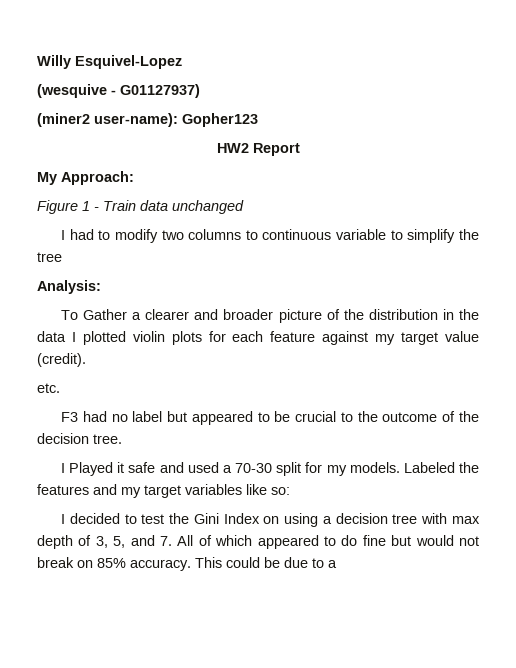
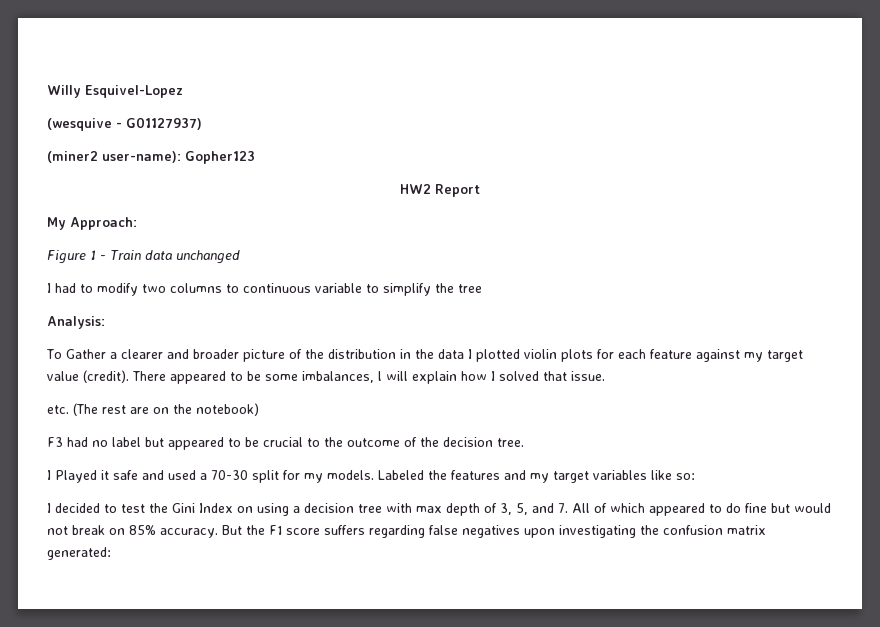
- To Gather a clearer and broader picture of the distribution in the data I plotted violin plots for each feature against my target value (credit).
- etc.
+ To Gather a clearer and broader picture of the distribution in the data I plotted violin plots for each feature against my target value (credit). There appeared to be some imbalances, l will explain how I solved that issue.
+ etc. (The rest are on the notebook)
- This could be due to a
+ But the F1 score suffers regarding false negatives upon investigating the confusion matrix generated:

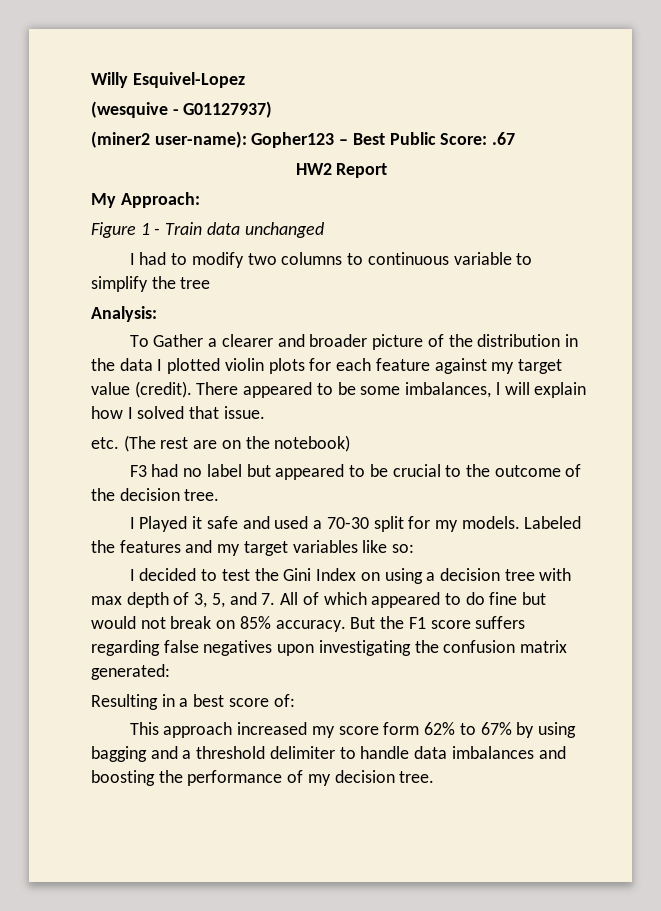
- (miner2 user-name): Gopher123
+ (miner2 user-name): Gopher123 – Best Public Score: .67
+ Resulting in a best score of:
+ This approach increased my score form 62% to 67% by using bagging and a threshold delimiter to handle data imbalances and boosting the performance of my decision tree.

